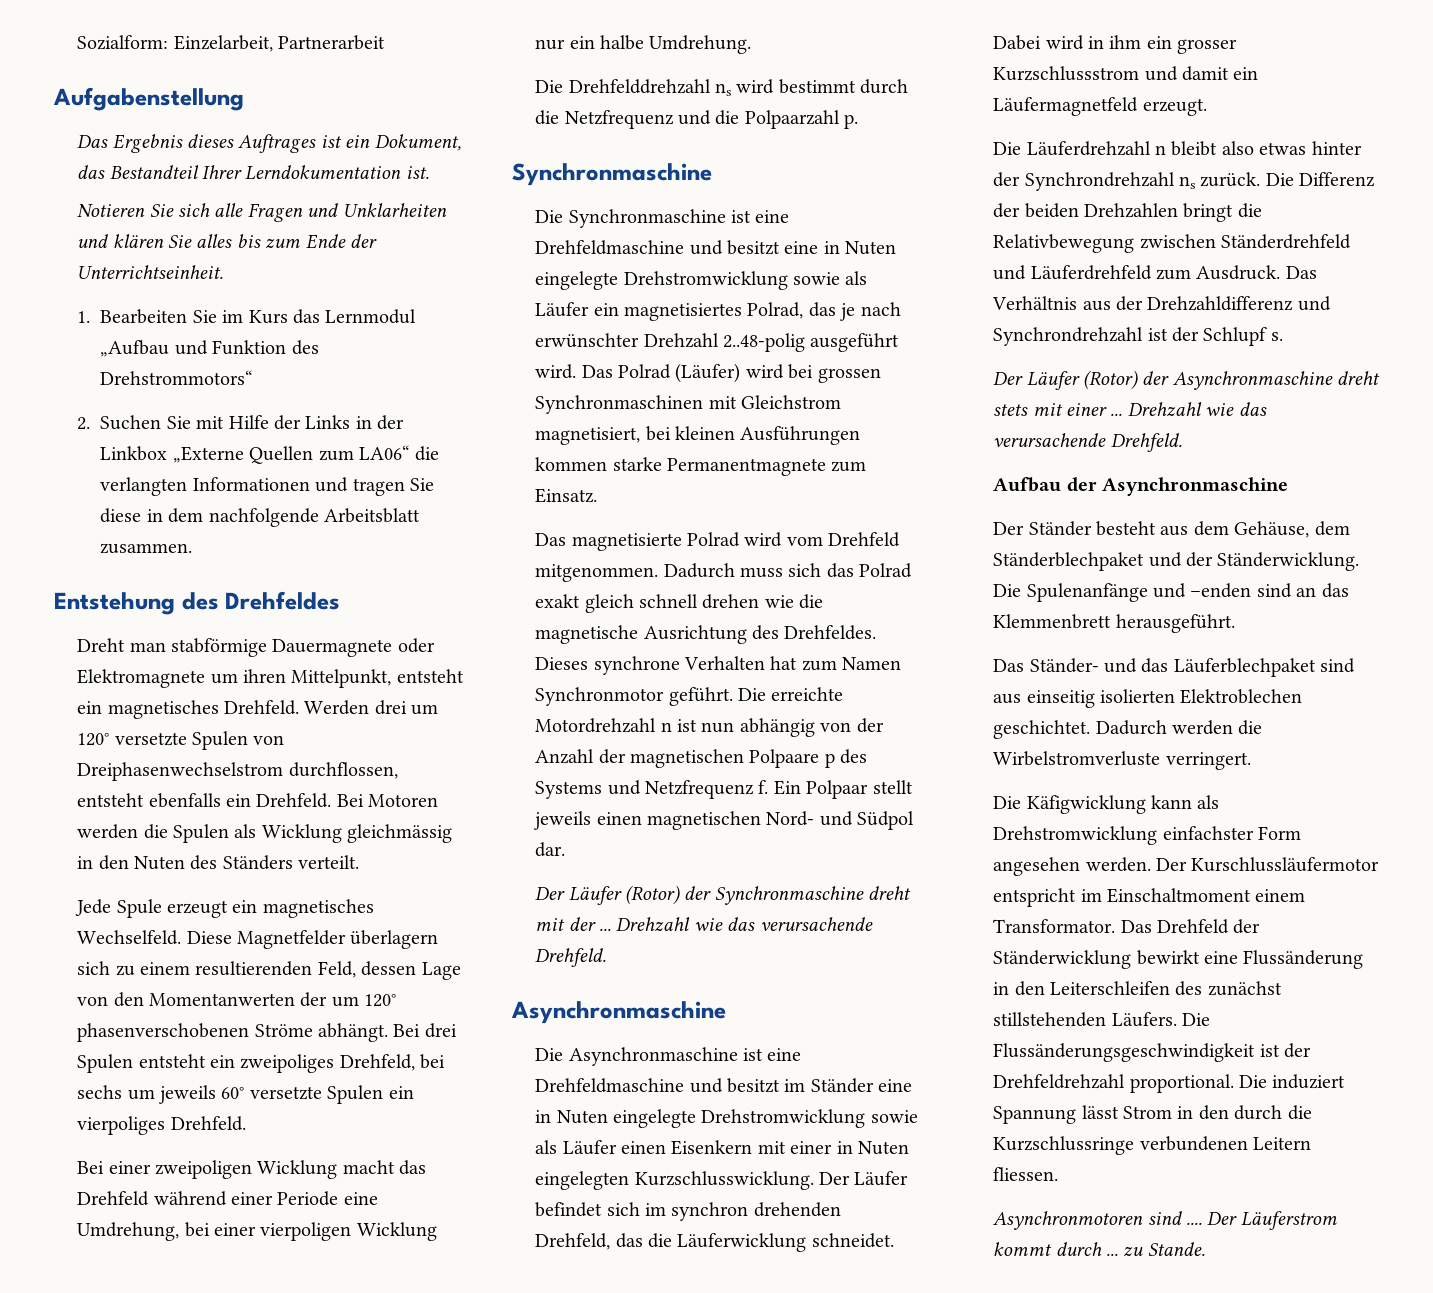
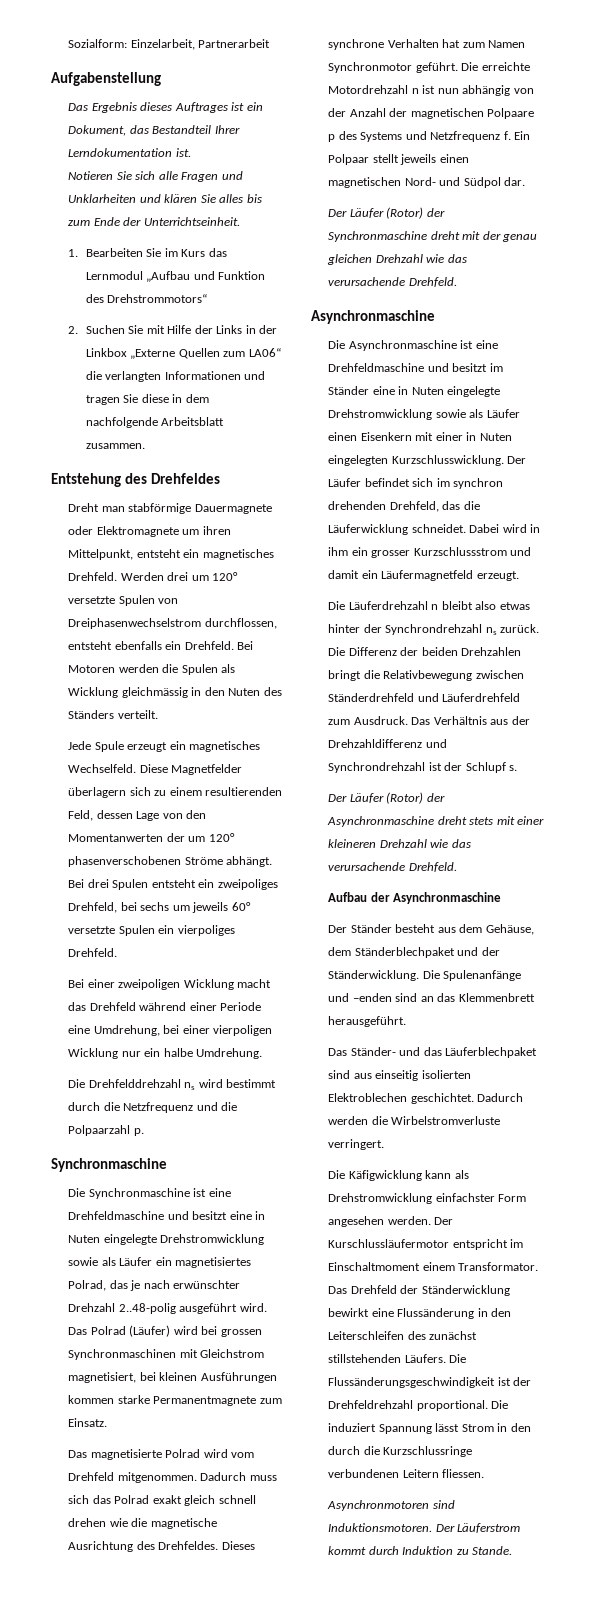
- Der Läufer (Rotor) der Synchronmaschine dreht mit der ... Drehzahl wie das verursachende Drehfeld.
+ Der Läufer (Rotor) der Synchronmaschine dreht mit der genau gleichen Drehzahl wie das verursachende Drehfeld.
- Der Läufer (Rotor) der Asynchronmaschine dreht stets mit einer ... Drehzahl wie das verursachende Drehfeld.
+ Der Läufer (Rotor) der Asynchronmaschine dreht stets mit einer kleineren Drehzahl wie das verursachende Drehfeld.
- Asynchronmotoren sind ....
+ Asynchronmotoren sind Induktionsmotoren.
- Der Läuferstrom kommt durch ... zu Stande.
+ Der Läuferstrom kommt durch Induktion zu Stande.

